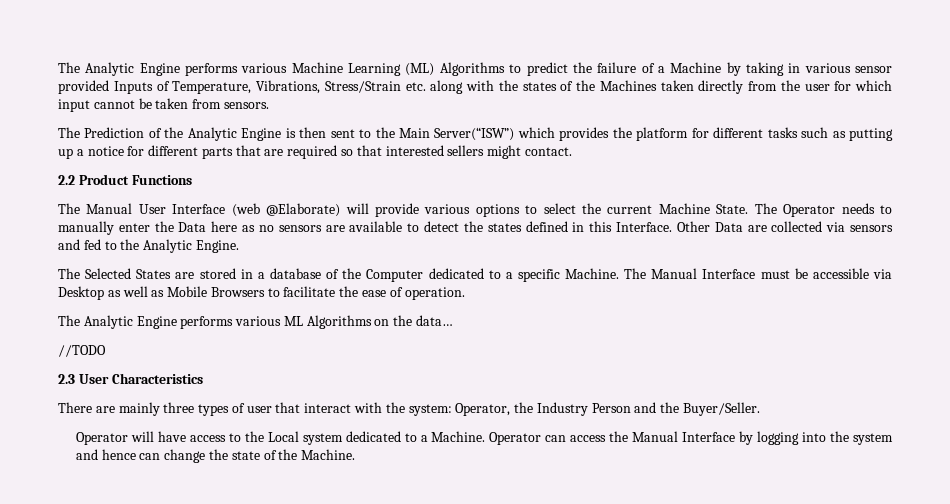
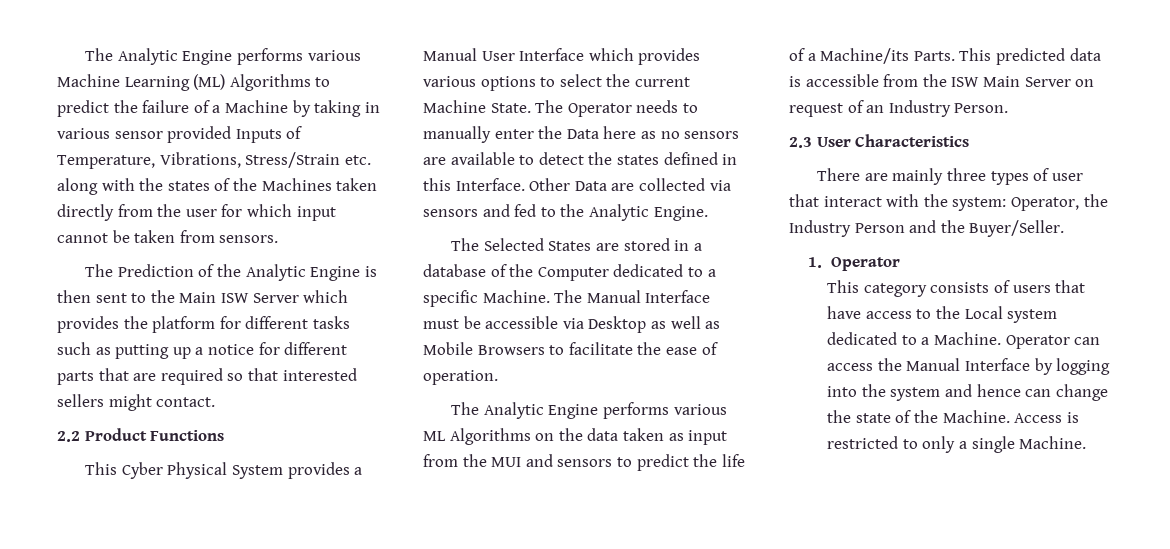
- The Prediction of the Analytic Engine is then sent to the Main Server(“ISW”) which provides the platform for different tasks such as putting up a notice for different parts that are required so that interested sellers might contact.
+ The Prediction of the Analytic Engine is then sent to the Main ISW Server which provides the platform for different tasks such as putting up a notice for different parts that are required so that interested sellers might contact.
- The Manual User Interface (web @Elaborate) will provide various options to select the current Machine State.
+ This Cyber Physical System provides a Manual User Interface which provides various options to select the current Machine State.
- The Analytic Engine performs various ML Algorithms on the data…
- //TODO
+ The Analytic Engine performs various ML Algorithms on the data taken as input from the MUI and sensors to predict the life of a Machine/its Parts. This predicted data is accessible from the ISW Main Server on request of an Industry Person.
- Operator will have access to the Local system dedicated to a Machine.
+ 1. Operator
+ This category consists of users that have access to the Local system dedicated to a Machine.
+ Access is restricted to only a single Machine.

